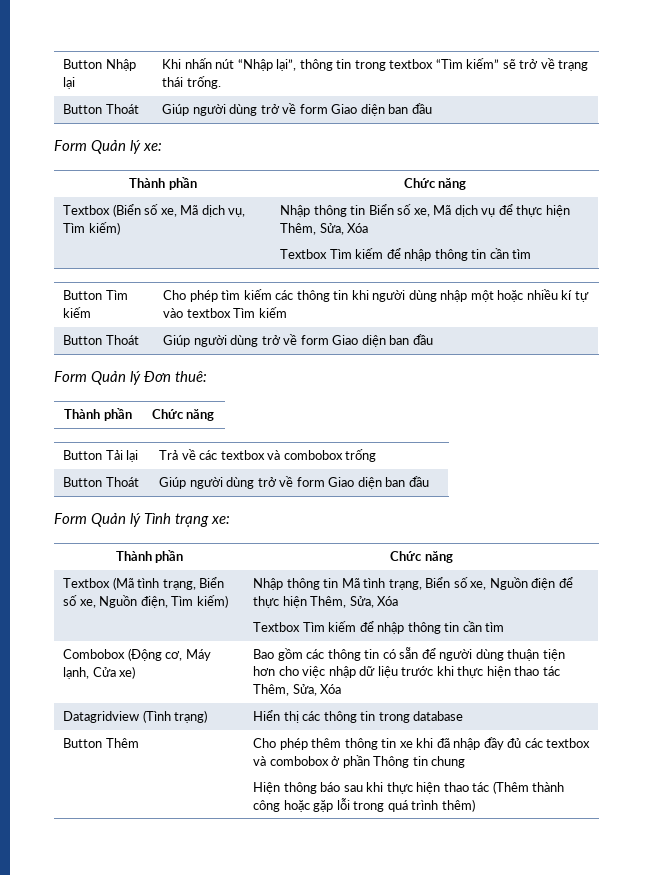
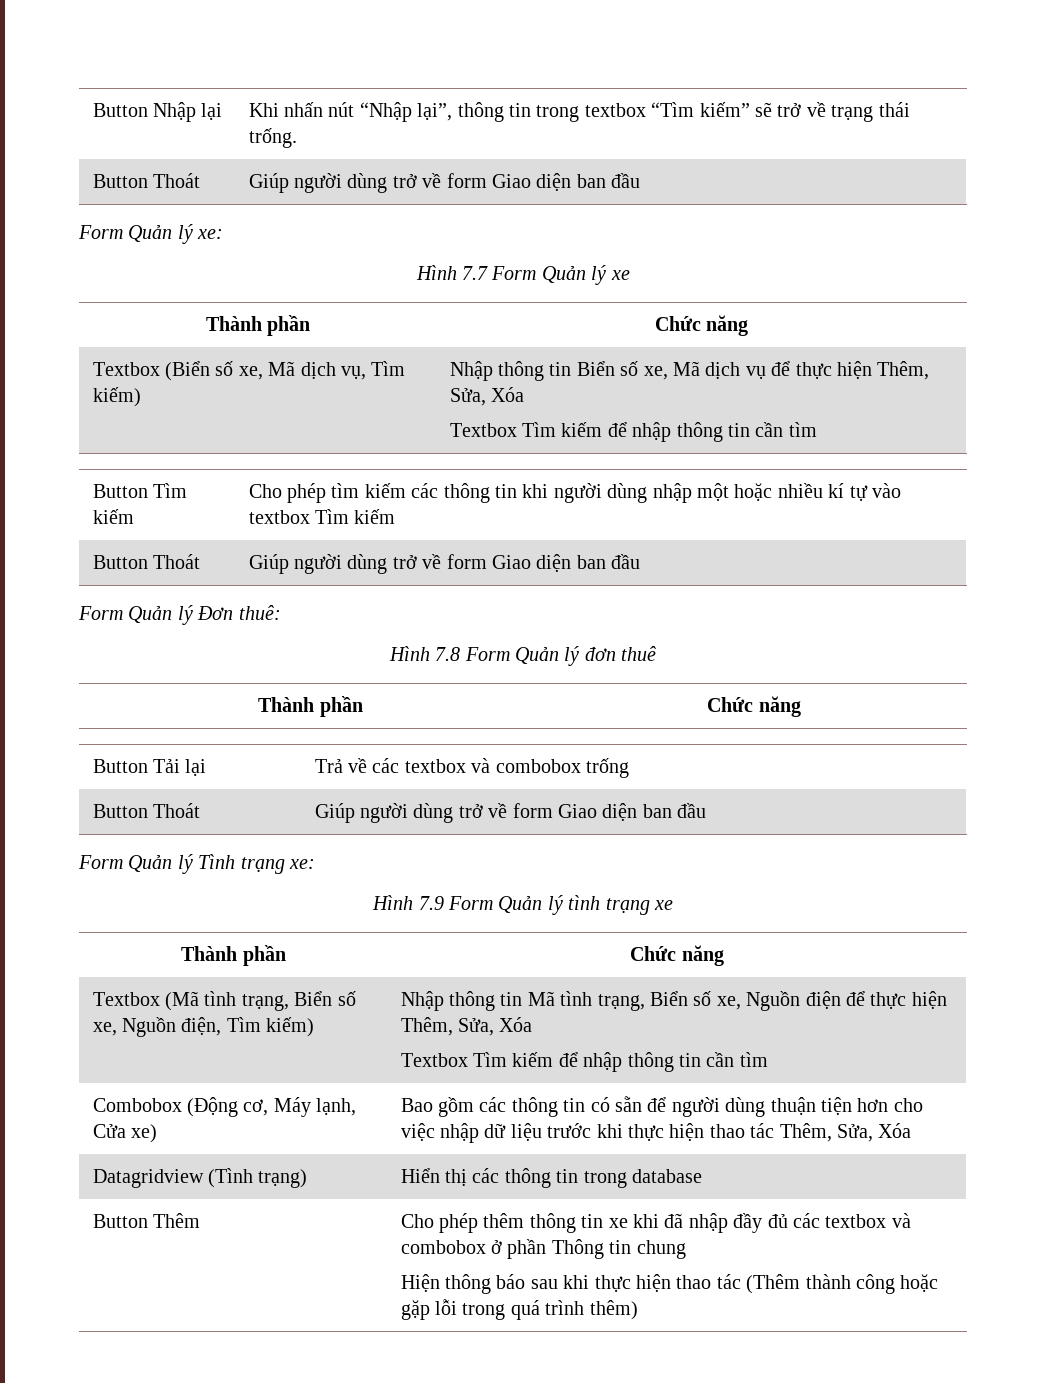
+ Hình 7.7 Form Quản lý xe
+ Hình 7.8 Form Quản lý đơn thuê
+ Hình 7.9 Form Quản lý tình trạng xe

